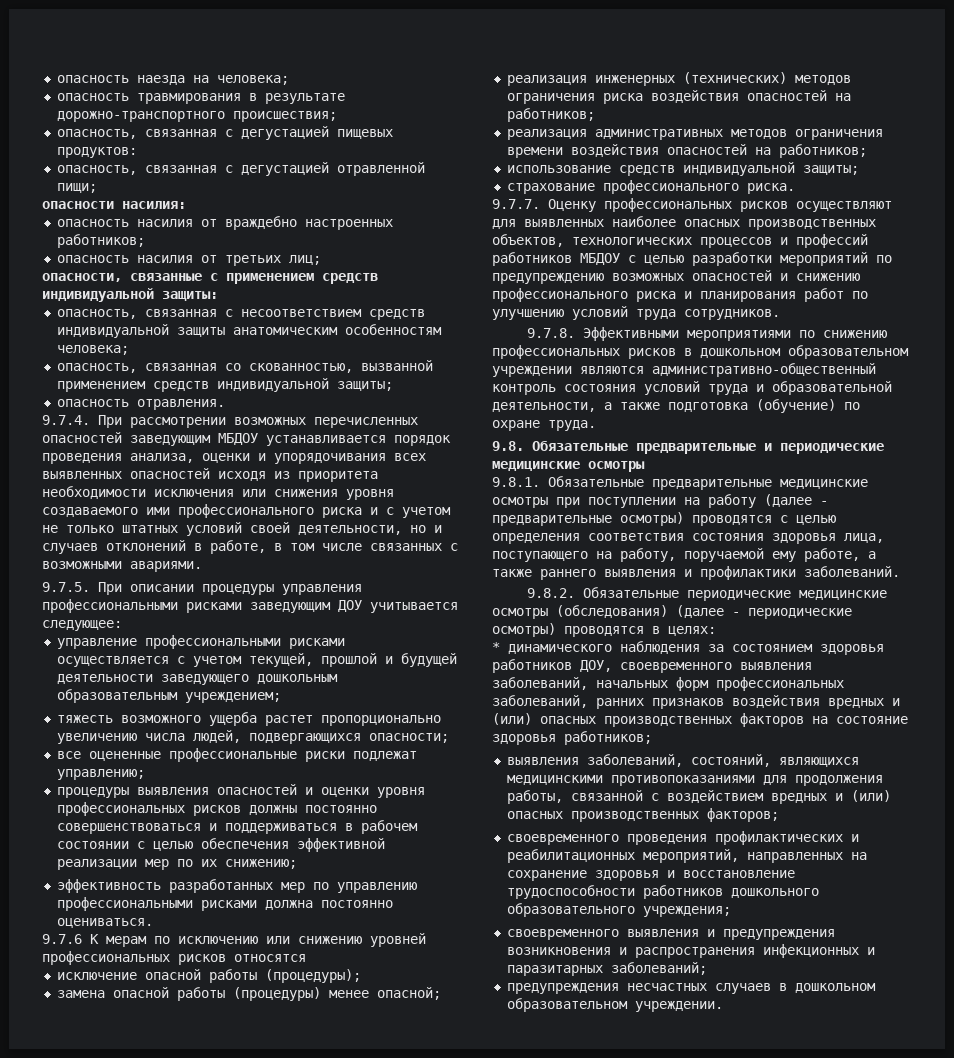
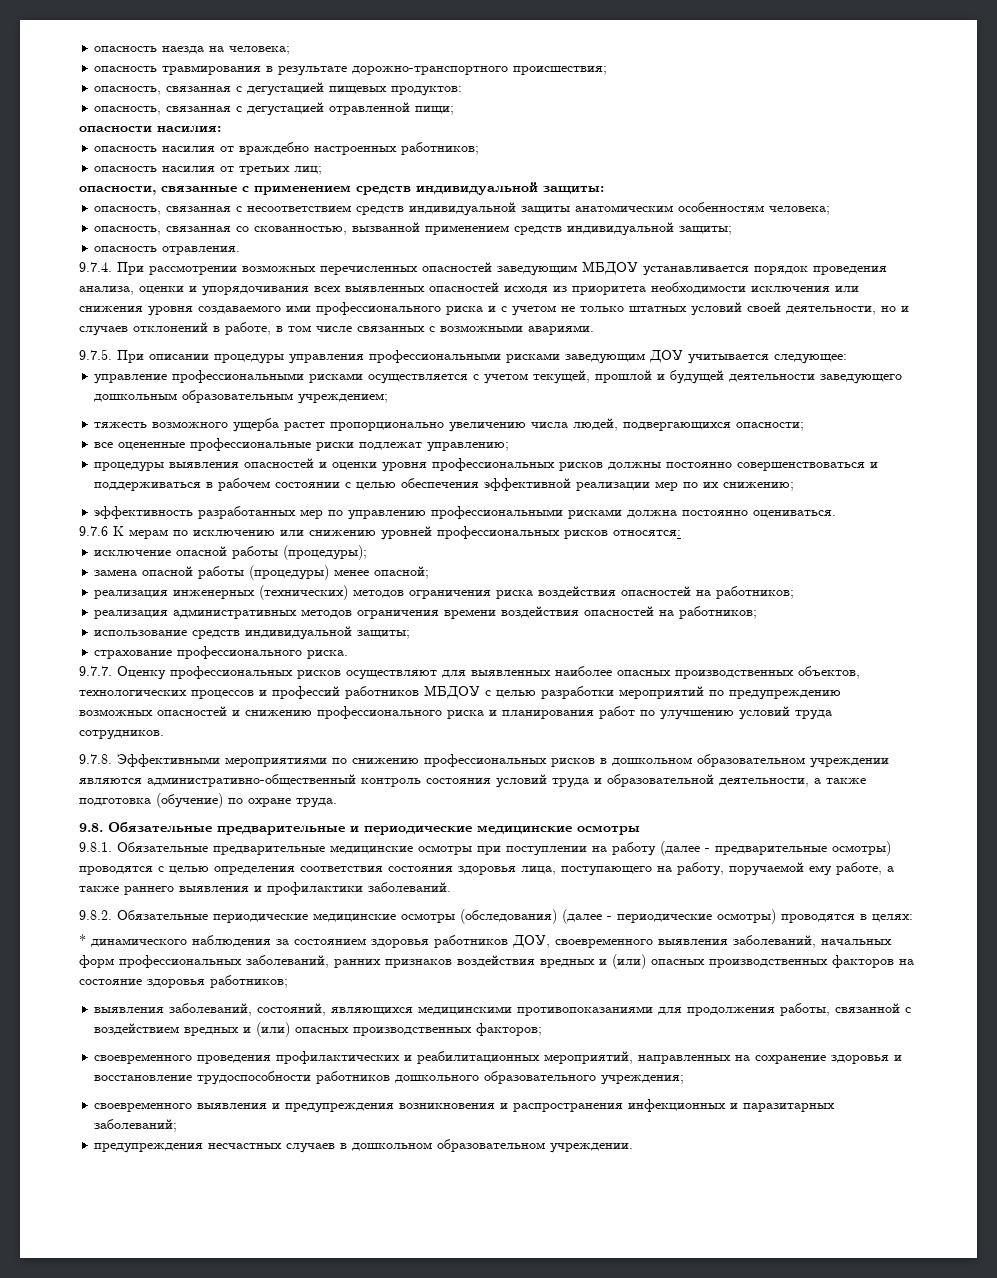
- 9.7.6 К мерам по исключению или снижению уровней профессиональных рисков относятся
+ 9.7.6 К мерам по исключению или снижению уровней профессиональных рисков относятся:

